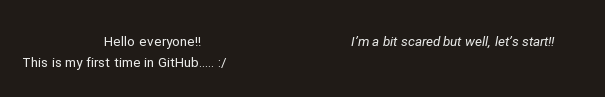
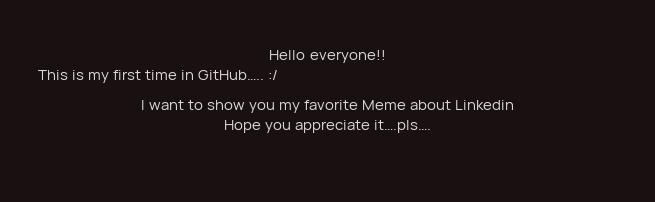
- I’m a bit scared but well, let’s start!!
+ I want to show you my favorite Meme about Linkedin
+ Hope you appreciate it….pls….

